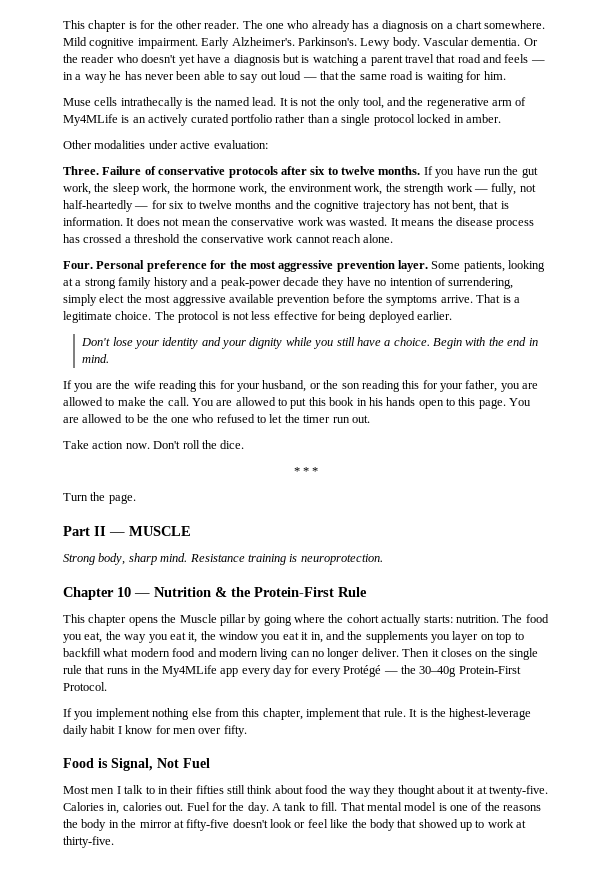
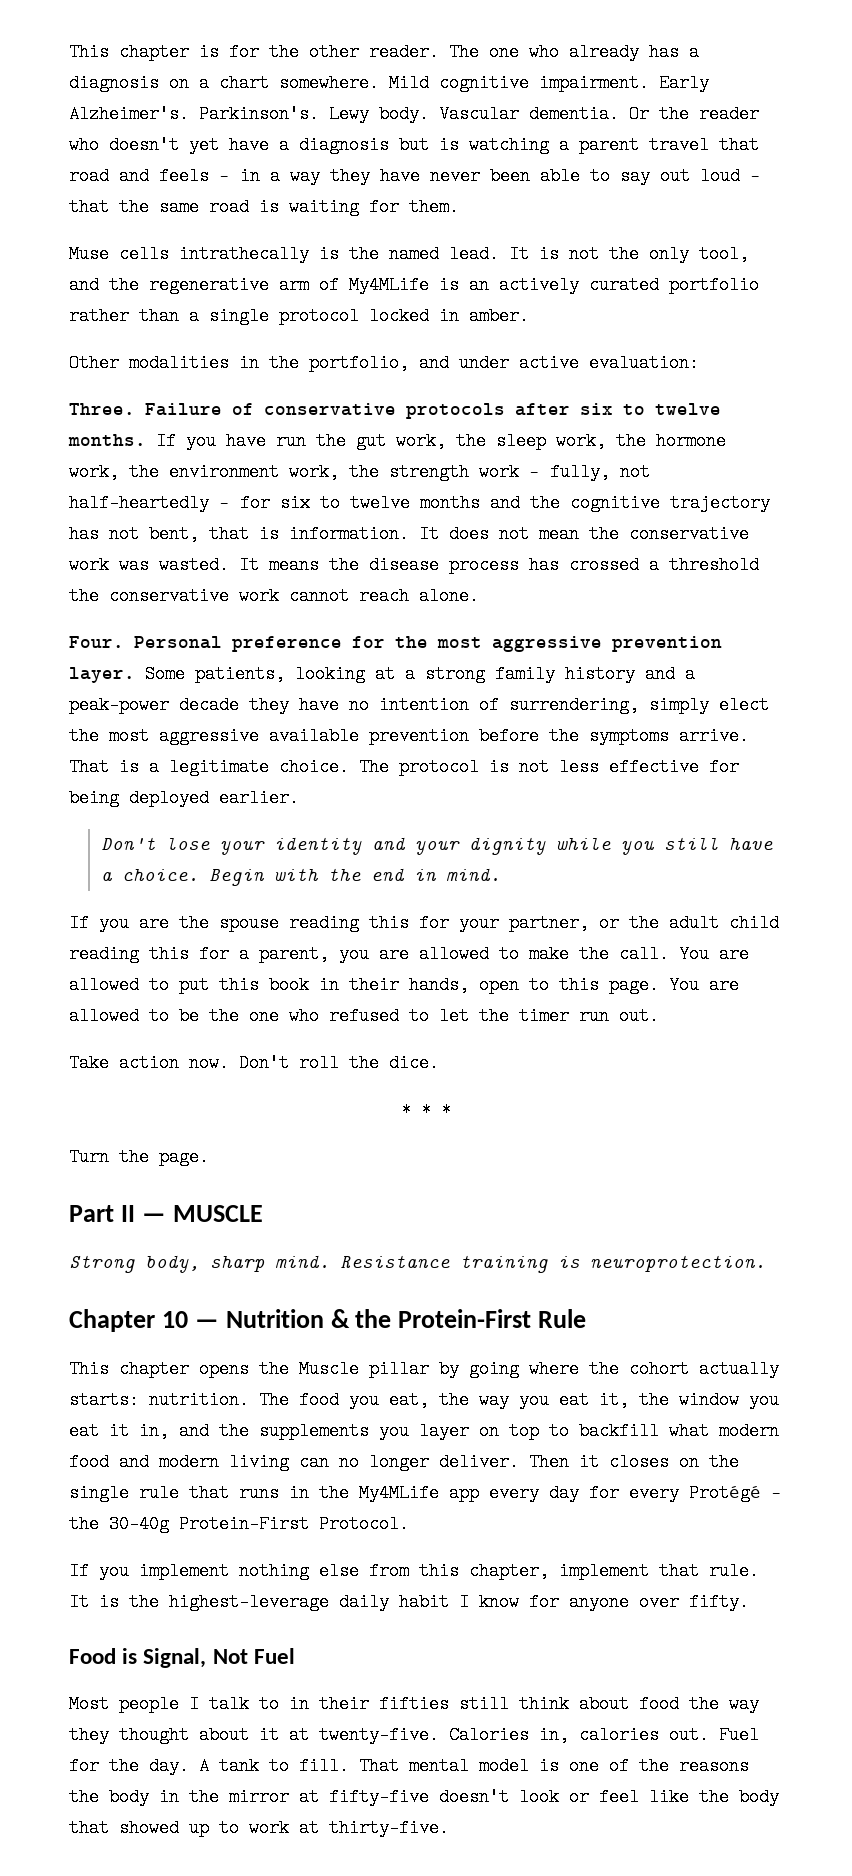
- Or the reader who doesn't yet have a diagnosis but is watching a parent travel that road and feels — in a way he has never been able to say out loud — that the same road is waiting for him.
+ Or the reader who doesn't yet have a diagnosis but is watching a parent travel that road and feels — in a way they have never been able to say out loud — that the same road is waiting for them.
- Other modalities under active evaluation:
+ Other modalities in the portfolio, and under active evaluation:
- If you are the wife reading this for your husband, or the son reading this for your father, you are allowed to make the call.
+ If you are the spouse reading this for your partner, or the adult child reading this for a parent, you are allowed to make the call.
- You are allowed to put this book in his hands open to this page.
+ You are allowed to put this book in their hands, open to this page.
- It is the highest-leverage daily habit I know for men over fifty.
+ It is the highest-leverage daily habit I know for anyone over fifty.
- Most men I talk to in their fifties still think about food the way they thought about it at twenty-five.
+ Most people I talk to in their fifties still think about food the way they thought about it at twenty-five.

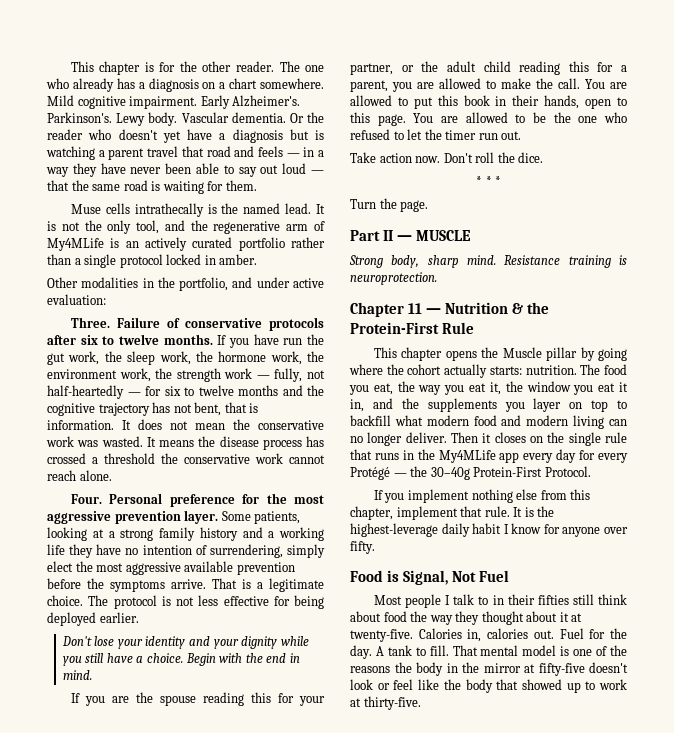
- Some patients, looking at a strong family history and a peak-power decade they have no intention of surrendering, simply elect the most aggressive available prevention before the symptoms arrive.
+ Some patients, looking at a strong family history and a working life they have no intention of surrendering, simply elect the most aggressive available prevention before the symptoms arrive.
- Chapter 10 — Nutrition & the Protein-First Rule
+ Chapter 11 — Nutrition & the Protein-First Rule

